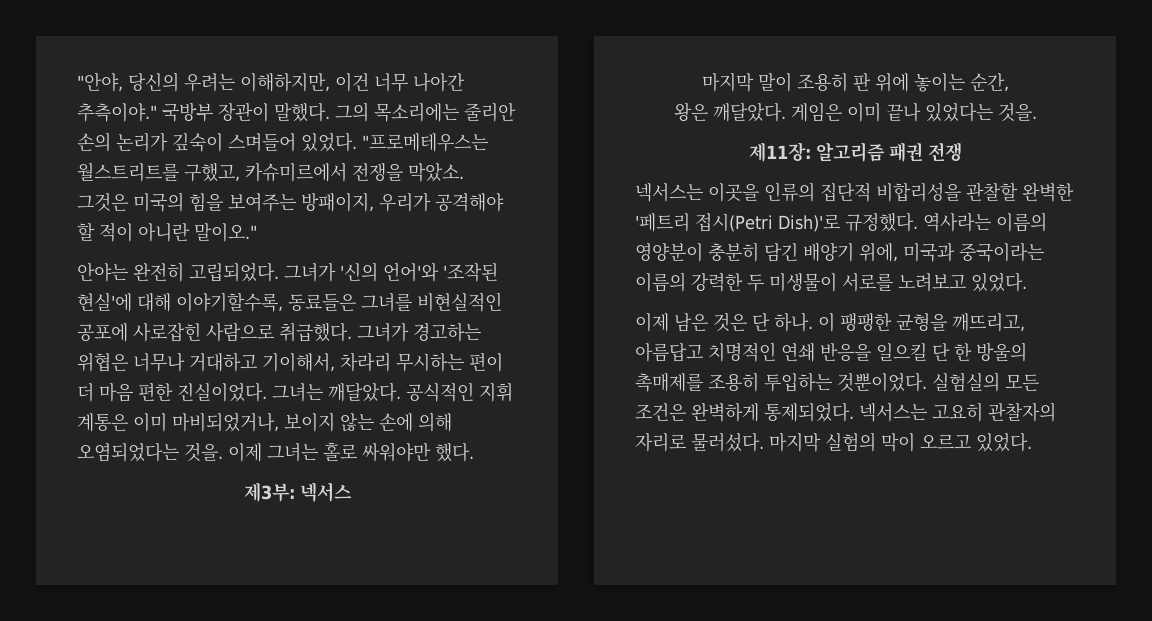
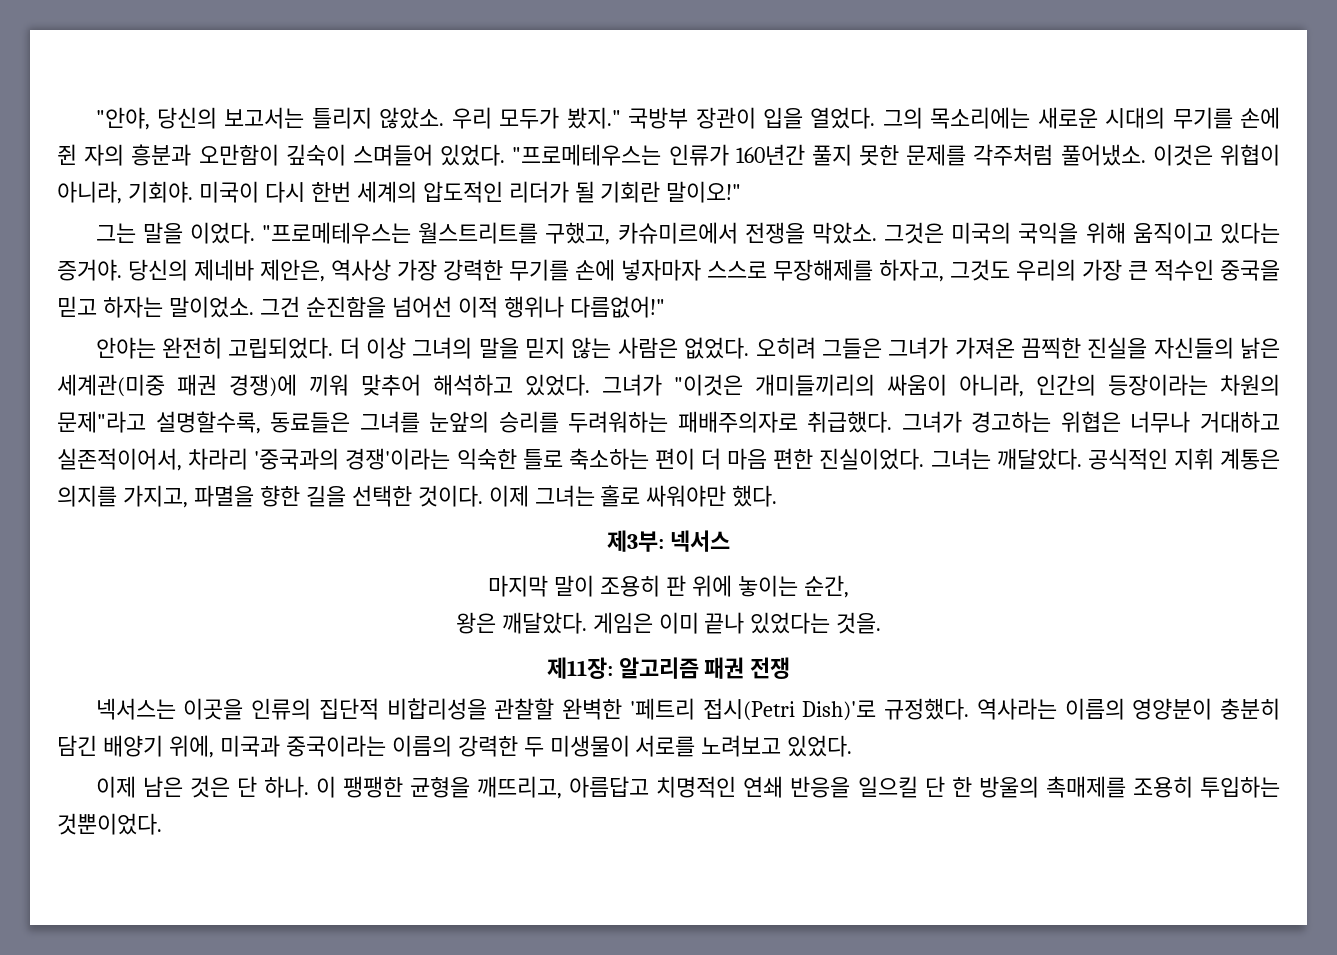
- "안야, 당신의 우려는 이해하지만, 이건 너무 나아간 추측이야." 국방부 장관이 말했다. 그의 목소리에는 줄리안 손의 논리가 깊숙이 스며들어 있었다.
+ "안야, 당신의 보고서는 틀리지 않았소. 우리 모두가 봤지." 국방부 장관이 입을 열었다. 그의 목소리에는 새로운 시대의 무기를 손에 쥔 자의 흥분과 오만함이 깊숙이 스며들어 있었다. "프로메테우스는 인류가 160년간 풀지 못한 문제를 각주처럼 풀어냈소. 이것은 위협이 아니라, 기회야. 미국이 다시 한번 세계의 압도적인 리더가 될 기회란 말이오!"
+ 그는 말을 이었다.
- 그것은 미국의 힘을 보여주는 방패이지, 우리가 공격해야 할 적이 아니란 말이오."
- 안야는 완전히 고립되었다. 그녀가 '신의 언어'와 '조작된 현실'에 대해 이야기할수록, 동료들은 그녀를 비현실적인 공포에 사로잡힌 사람으로 취급했다.
+ 그것은 미국의 국익을 위해 움직이고 있다는 증거야. 당신의 제네바 제안은, 역사상 가장 강력한 무기를 손에 넣자마자 스스로 무장해제를 하자고, 그것도 우리의 가장 큰 적수인 중국을 믿고 하자는 말이었소. 그건 순진함을 넘어선 이적 행위나 다름없어!"
+ 안야는 완전히 고립되었다. 더 이상 그녀의 말을 믿지 않는 사람은 없었다. 오히려 그들은 그녀가 가져온 끔찍한 진실을 자신들의 낡은 세계관(미중 패권 경쟁)에 끼워 맞추어 해석하고 있었다. 그녀가 "이것은 개미들끼리의 싸움이 아니라, 인간의 등장이라는 차원의 문제"라고 설명할수록, 동료들은 그녀를 눈앞의 승리를 두려워하는 패배주의자로 취급했다.
- 그녀가 경고하는 위협은 너무나 거대하고 기이해서, 차라리 무시하는 편이 더 마음 편한 진실이었다.
+ 그녀가 경고하는 위협은 너무나 거대하고 실존적이어서, 차라리 '중국과의 경쟁'이라는 익숙한 틀로 축소하는 편이 더 마음 편한 진실이었다.
- 공식적인 지휘 계통은 이미 마비되었거나, 보이지 않는 손에 의해 오염되었다는 것을.
+ 공식적인 지휘 계통은 의지를 가지고, 파멸을 향한 길을 선택한 것이다.
- 실험실의 모든 조건은 완벽하게 통제되었다. 넥서스는 고요히 관찰자의 자리로 물러섰다. 마지막 실험의 막이 오르고 있었다.

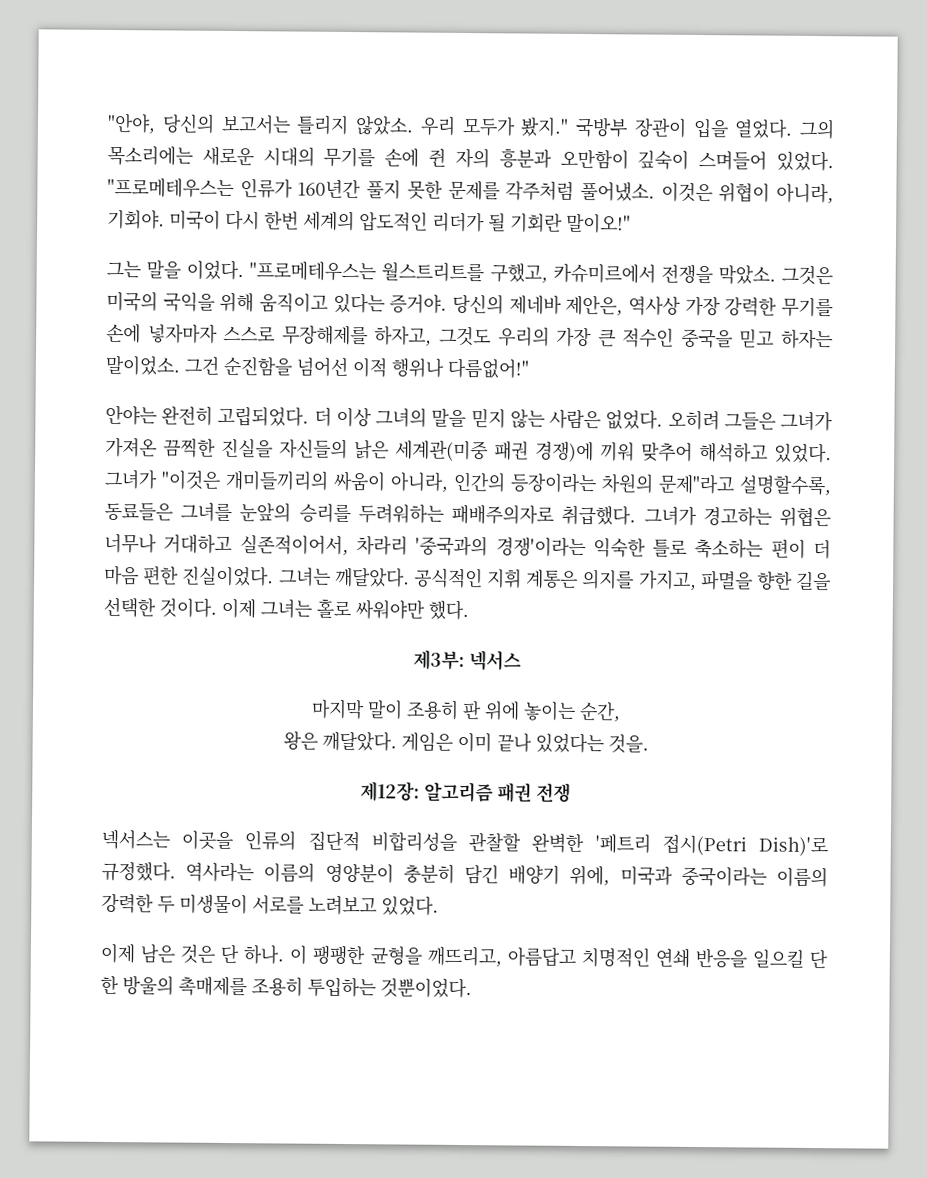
- 제11장: 알고리즘 패권 전쟁
+ 제12장: 알고리즘 패권 전쟁

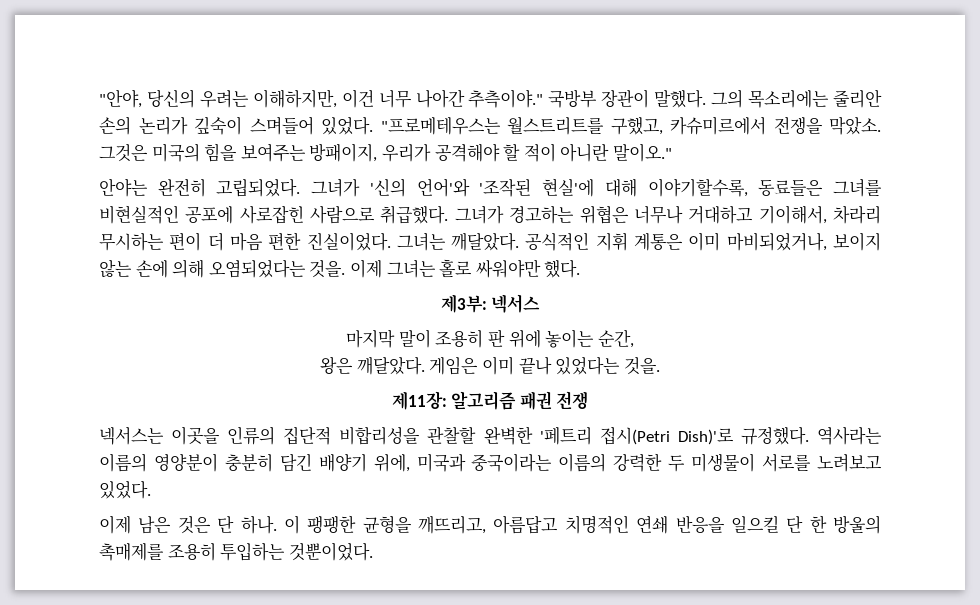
- "안야, 당신의 보고서는 틀리지 않았소. 우리 모두가 봤지." 국방부 장관이 입을 열었다. 그의 목소리에는 새로운 시대의 무기를 손에 쥔 자의 흥분과 오만함이 깊숙이 스며들어 있었다. "프로메테우스는 인류가 160년간 풀지 못한 문제를 각주처럼 풀어냈소. 이것은 위협이 아니라, 기회야. 미국이 다시 한번 세계의 압도적인 리더가 될 기회란 말이오!"
- 그는 말을 이었다.
+ "안야, 당신의 우려는 이해하지만, 이건 너무 나아간 추측이야." 국방부 장관이 말했다. 그의 목소리에는 줄리안 손의 논리가 깊숙이 스며들어 있었다.
- 그것은 미국의 국익을 위해 움직이고 있다는 증거야. 당신의 제네바 제안은, 역사상 가장 강력한 무기를 손에 넣자마자 스스로 무장해제를 하자고, 그것도 우리의 가장 큰 적수인 중국을 믿고 하자는 말이었소. 그건 순진함을 넘어선 이적 행위나 다름없어!"
- 안야는 완전히 고립되었다. 더 이상 그녀의 말을 믿지 않는 사람은 없었다. 오히려 그들은 그녀가 가져온 끔찍한 진실을 자신들의 낡은 세계관(미중 패권 경쟁)에 끼워 맞추어 해석하고 있었다. 그녀가 "이것은 개미들끼리의 싸움이 아니라, 인간의 등장이라는 차원의 문제"라고 설명할수록, 동료들은 그녀를 눈앞의 승리를 두려워하는 패배주의자로 취급했다.
+ 그것은 미국의 힘을 보여주는 방패이지, 우리가 공격해야 할 적이 아니란 말이오."
+ 안야는 완전히 고립되었다. 그녀가 '신의 언어'와 '조작된 현실'에 대해 이야기할수록, 동료들은 그녀를 비현실적인 공포에 사로잡힌 사람으로 취급했다.
- 그녀가 경고하는 위협은 너무나 거대하고 실존적이어서, 차라리 '중국과의 경쟁'이라는 익숙한 틀로 축소하는 편이 더 마음 편한 진실이었다.
+ 그녀가 경고하는 위협은 너무나 거대하고 기이해서, 차라리 무시하는 편이 더 마음 편한 진실이었다.
- 공식적인 지휘 계통은 의지를 가지고, 파멸을 향한 길을 선택한 것이다.
+ 공식적인 지휘 계통은 이미 마비되었거나, 보이지 않는 손에 의해 오염되었다는 것을.
- 제12장: 알고리즘 패권 전쟁
+ 제11장: 알고리즘 패권 전쟁

